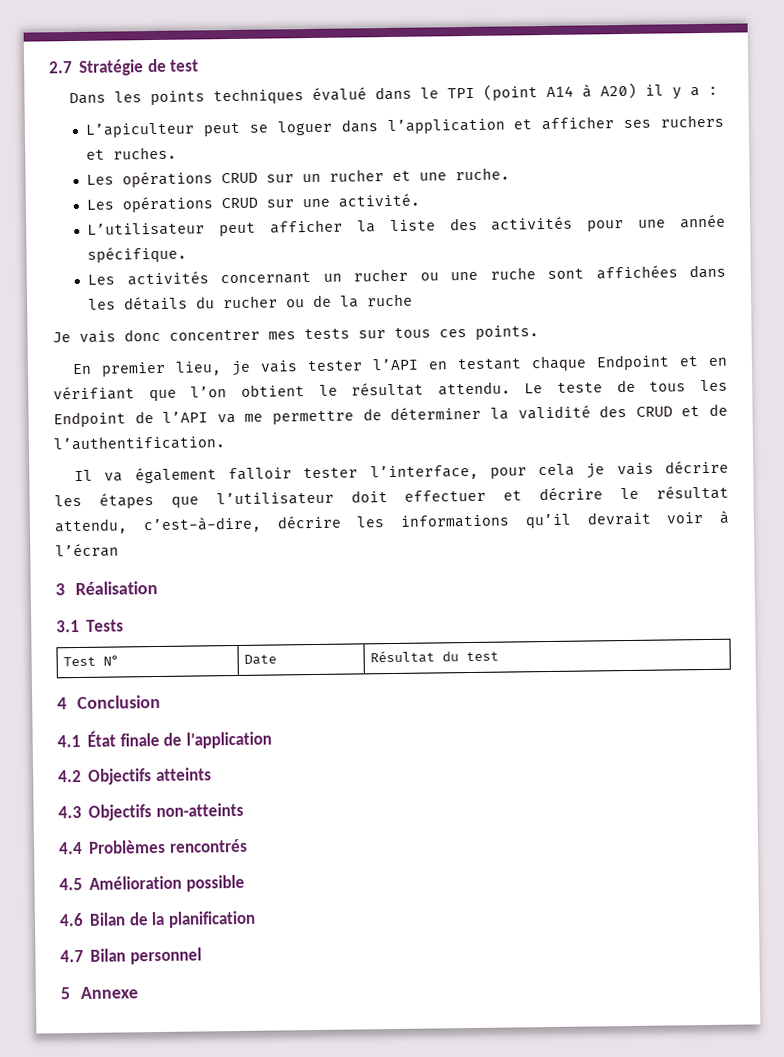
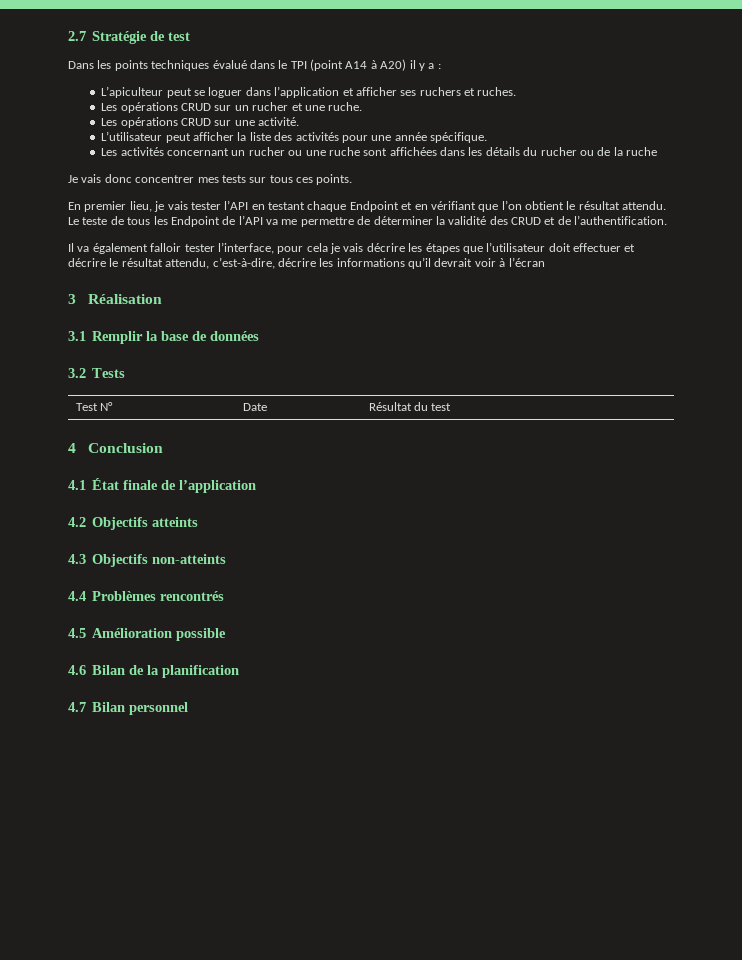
- 3.1 Tests
+ 3.1 Remplir la base de données
+ 3.2 Tests
- 5 Annexe

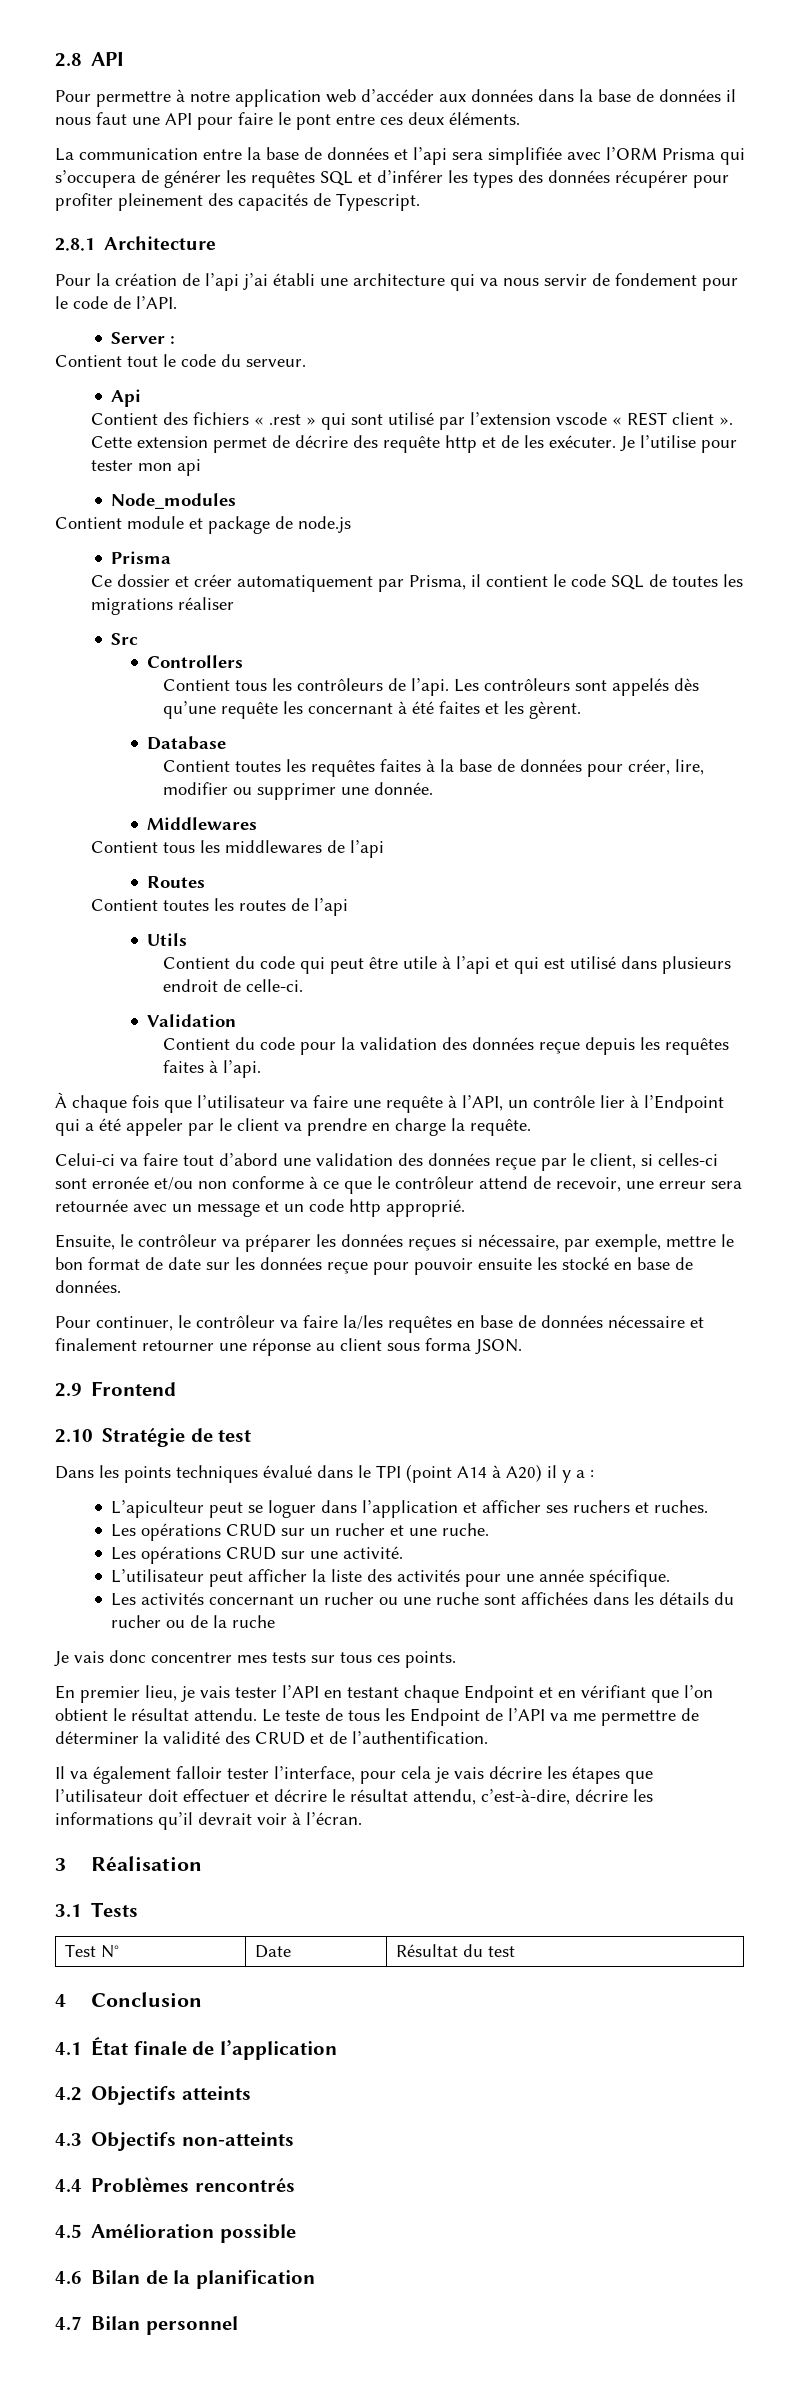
- 2.7 Stratégie de test
+ 2.8 API
+ Pour permettre à notre application web d’accéder aux données dans la base de données il nous faut une API pour faire le pont entre ces deux éléments.
+ La communication entre la base de données et l’api sera simplifiée avec l’ORM Prisma qui s’occupera de générer les requêtes SQL et d’inférer les types des données récupérer pour profiter pleinement des capacités de Typescript.
+ 2.8.1 Architecture
+ Pour la création de l’api j’ai établi une architecture qui va nous servir de fondement pour le code de l’API.
+ Server :
+ Contient tout le code du serveur.
+ Api
+ Contient des fichiers « .rest » qui sont utilisé par l’extension vscode « REST client ». Cette extension permet de décrire des requête http et de les exécuter. Je l’utilise pour tester mon api
+ Node_modules
+ Contient module et package de node.js
+ Prisma
+ Ce dossier et créer automatiquement par Prisma, il contient le code SQL de toutes les migrations réaliser
+ Src
+ Controllers
+ Contient tous les contrôleurs de l’api. Les contrôleurs sont appelés dès qu’une requête les concernant à été faites et les gèrent.
+ Database
+ Contient toutes les requêtes faites à la base de données pour créer, lire, modifier ou supprimer une donnée.
+ Middlewares
+ Contient tous les middlewares de l’api
+ Routes
+ Contient toutes les routes de l’api
+ Utils
+ Contient du code qui peut être utile à l’api et qui est utilisé dans plusieurs endroit de celle-ci.
+ Validation
+ Contient du code pour la validation des données reçue depuis les requêtes faites à l’api.
+ À chaque fois que l’utilisateur va faire une requête à l’API, un contrôle lier à l’Endpoint qui a été appeler par le client va prendre en charge la requête.
+ Celui-ci va faire tout d’abord une validation des données reçue par le client, si celles-ci sont erronée et/ou non conforme à ce que le contrôleur attend de recevoir, une erreur sera retournée avec un message et un code http approprié.
+ Ensuite, le contrôleur va préparer les données reçues si nécessaire, par exemple, mettre le bon format de date sur les données reçue pour pouvoir ensuite les stocké en base de données.
+ Pour continuer, le contrôleur va faire la/les requêtes en base de données nécessaire et finalement retourner une réponse au client sous forma JSON.
+ 2.9 Frontend
+ 2.10 Stratégie de test
- Il va également falloir tester l’interface, pour cela je vais décrire les étapes que l’utilisateur doit effectuer et décrire le résultat attendu, c’est-à-dire, décrire les informations qu’il devrait voir à l’écran
+ Il va également falloir tester l’interface, pour cela je vais décrire les étapes que l’utilisateur doit effectuer et décrire le résultat attendu, c’est-à-dire, décrire les informations qu’il devrait voir à l’écran.
- 3.1 Remplir la base de données
- 3.2 Tests
+ 3.1 Tests

